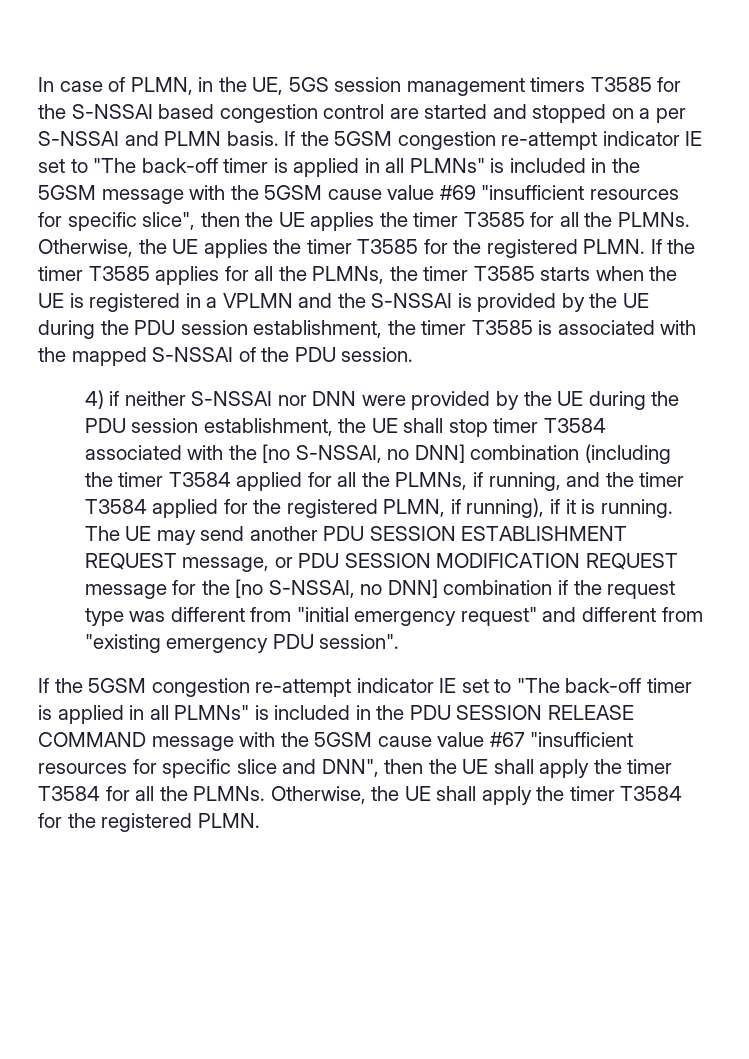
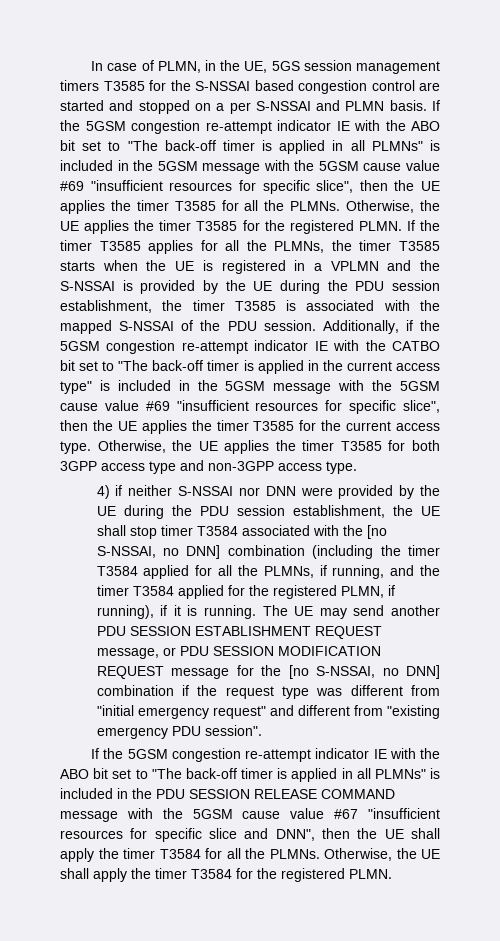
- If the 5GSM congestion re-attempt indicator IE set to "The back-off timer is applied in all PLMNs" is included in the 5GSM message with the 5GSM cause value #69 "insufficient resources for specific slice", then the UE applies the timer T3585 for all the PLMNs.
+ If the 5GSM congestion re-attempt indicator IE with the ABO bit set to "The back-off timer is applied in all PLMNs" is included in the 5GSM message with the 5GSM cause value #69 "insufficient resources for specific slice", then the UE applies the timer T3585 for all the PLMNs.
+ Additionally, if the 5GSM congestion re-attempt indicator IE with the CATBO bit set to "The back-off timer is applied in the current access type" is included in the 5GSM message with the 5GSM cause value #69 "insufficient resources for specific slice", then the UE applies the timer T3585 for the current access type. Otherwise, the UE applies the timer T3585 for both 3GPP access type and non-3GPP access type.
- If the 5GSM congestion re-attempt indicator IE set to "The back-off timer is applied in all PLMNs" is included in the PDU SESSION RELEASE COMMAND message with the 5GSM cause value #67 "insufficient resources for specific slice and DNN", then the UE shall apply the timer T3584 for all the PLMNs.
+ If the 5GSM congestion re-attempt indicator IE with the ABO bit set to "The back-off timer is applied in all PLMNs" is included in the PDU SESSION RELEASE COMMAND message with the 5GSM cause value #67 "insufficient resources for specific slice and DNN", then the UE shall apply the timer T3584 for all the PLMNs.

